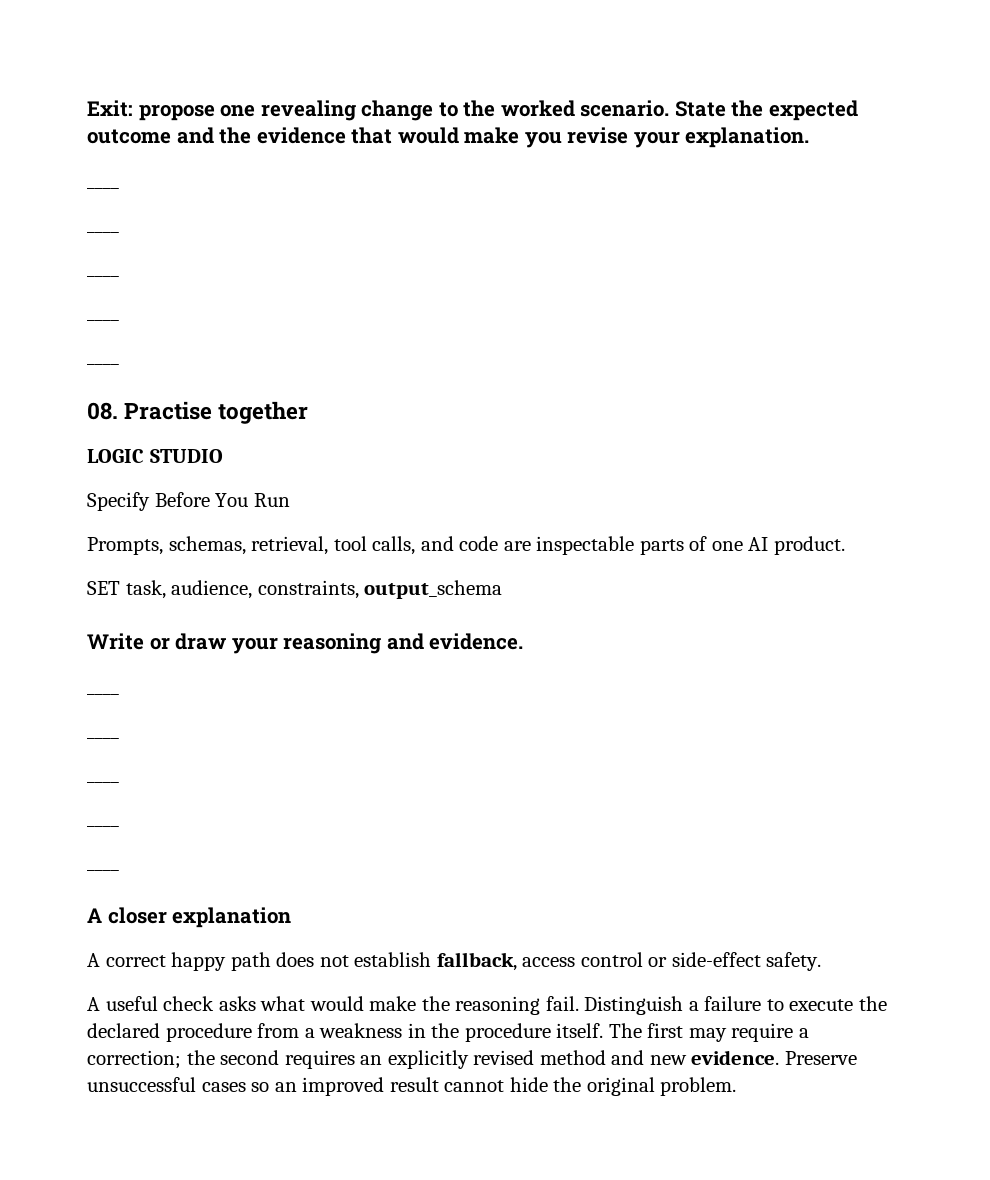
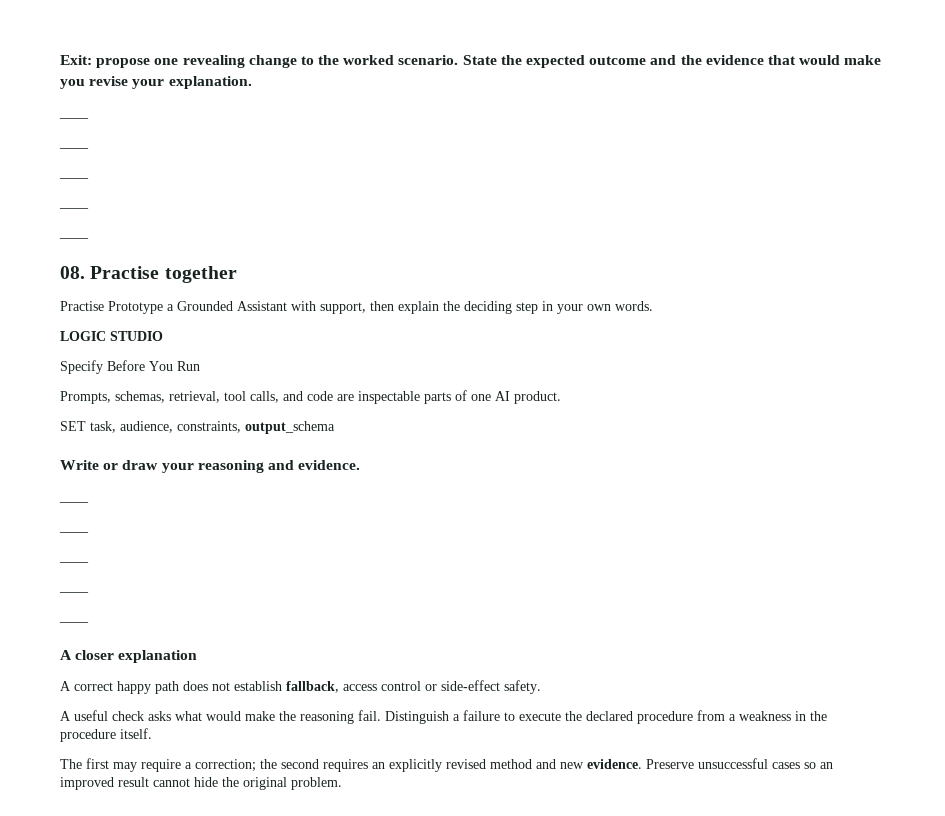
+ Practise Prototype a Grounded Assistant with support, then explain the deciding step in your own words.
- Distinguish a failure to execute the declared procedure from a weakness in the procedure itself. The first may require a correction; the second requires an explicitly revised method and new evidence.
+ Distinguish a failure to execute the declared procedure from a weakness in the procedure itself.
+ The first may require a correction; the second requires an explicitly revised method and new evidence.

